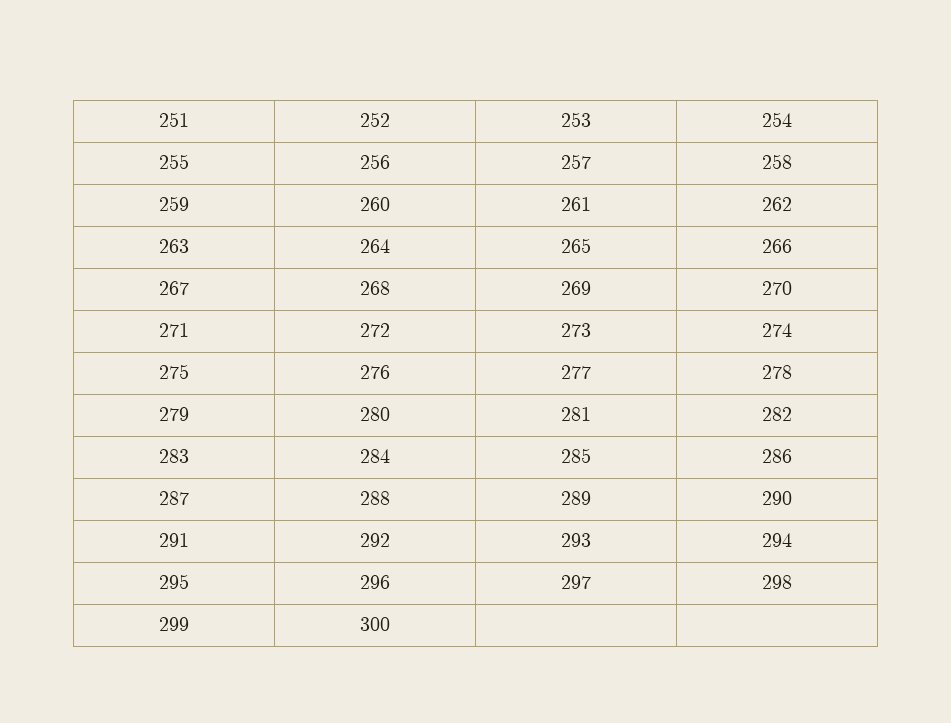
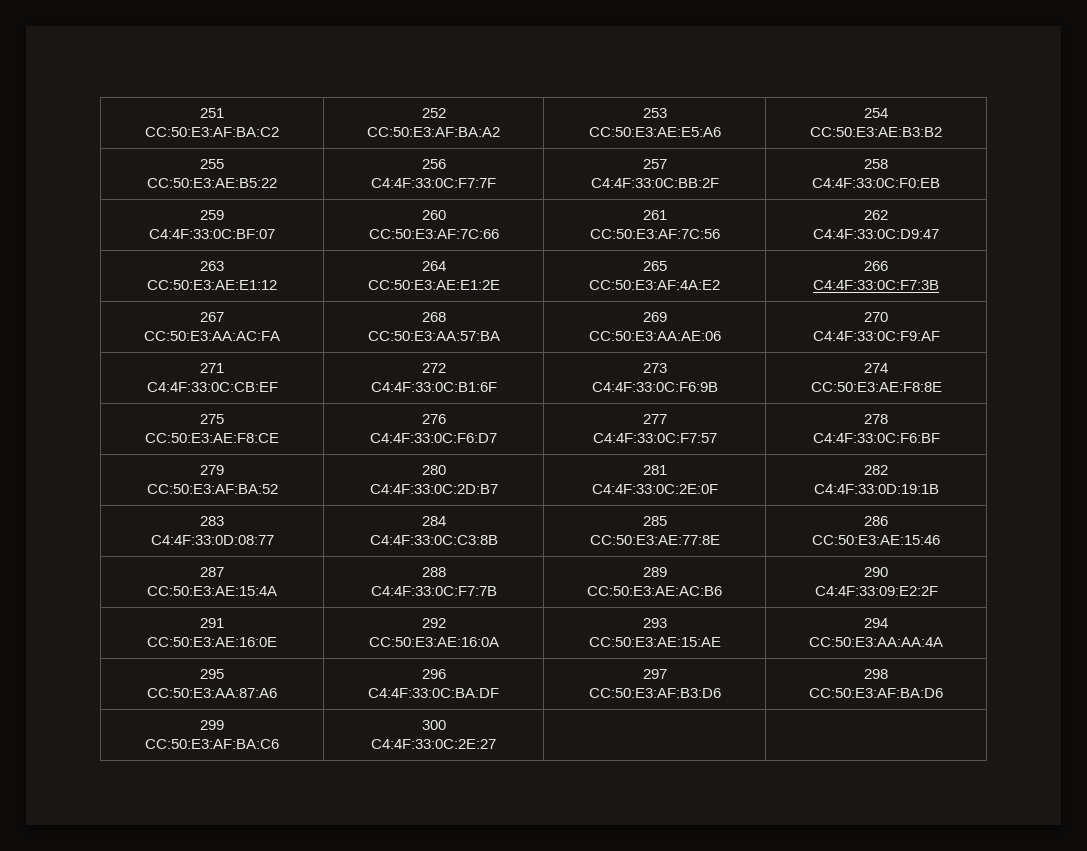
- 251 | 252 | 253 | 254
+ 251
+ CC:50:E3:AF:BA:C2 | 252
+ CC:50:E3:AF:BA:A2 | 253
+ CC:50:E3:AE:E5:A6 | 254
+ CC:50:E3:AE:B3:B2
- 255 | 256 | 257 | 258
+ 255
+ CC:50:E3:AE:B5:22 | 256
+ C4:4F:33:0C:F7:7F | 257
+ C4:4F:33:0C:BB:2F | 258
+ C4:4F:33:0C:F0:EB
- 259 | 260 | 261 | 262
+ 259
+ C4:4F:33:0C:BF:07 | 260
+ CC:50:E3:AF:7C:66 | 261
+ CC:50:E3:AF:7C:56 | 262
+ C4:4F:33:0C:D9:47
- 263 | 264 | 265 | 266
+ 263
+ CC:50:E3:AE:E1:12 | 264
+ CC:50:E3:AE:E1:2E | 265
+ CC:50:E3:AF:4A:E2 | 266
+ C4:4F:33:0C:F7:3B
- 267 | 268 | 269 | 270
+ 267
+ CC:50:E3:AA:AC:FA | 268
+ CC:50:E3:AA:57:BA | 269
+ CC:50:E3:AA:AE:06 | 270
+ C4:4F:33:0C:F9:AF
- 271 | 272 | 273 | 274
+ 271
+ C4:4F:33:0C:CB:EF | 272
+ C4:4F:33:0C:B1:6F | 273
+ C4:4F:33:0C:F6:9B | 274
+ CC:50:E3:AE:F8:8E
- 275 | 276 | 277 | 278
+ 275
+ CC:50:E3:AE:F8:CE | 276
+ C4:4F:33:0C:F6:D7 | 277
+ C4:4F:33:0C:F7:57 | 278
+ C4:4F:33:0C:F6:BF
- 279 | 280 | 281 | 282
+ 279
+ CC:50:E3:AF:BA:52 | 280
+ C4:4F:33:0C:2D:B7 | 281
+ C4:4F:33:0C:2E:0F | 282
+ C4:4F:33:0D:19:1B
- 283 | 284 | 285 | 286
+ 283
+ C4:4F:33:0D:08:77 | 284
+ C4:4F:33:0C:C3:8B | 285
+ CC:50:E3:AE:77:8E | 286
+ CC:50:E3:AE:15:46
- 287 | 288 | 289 | 290
+ 287
+ CC:50:E3:AE:15:4A | 288
+ C4:4F:33:0C:F7:7B | 289
+ CC:50:E3:AE:AC:B6 | 290
+ C4:4F:33:09:E2:2F
- 291 | 292 | 293 | 294
+ 291
+ CC:50:E3:AE:16:0E | 292
+ CC:50:E3:AE:16:0A | 293
+ CC:50:E3:AE:15:AE | 294
+ CC:50:E3:AA:AA:4A
- 295 | 296 | 297 | 298
+ 295
+ CC:50:E3:AA:87:A6 | 296
+ C4:4F:33:0C:BA:DF | 297
+ CC:50:E3:AF:B3:D6 | 298
+ CC:50:E3:AF:BA:D6
- 299 | 300 | |
+ 299
+ CC:50:E3:AF:BA:C6 | 300
+ C4:4F:33:0C:2E:27 | |

